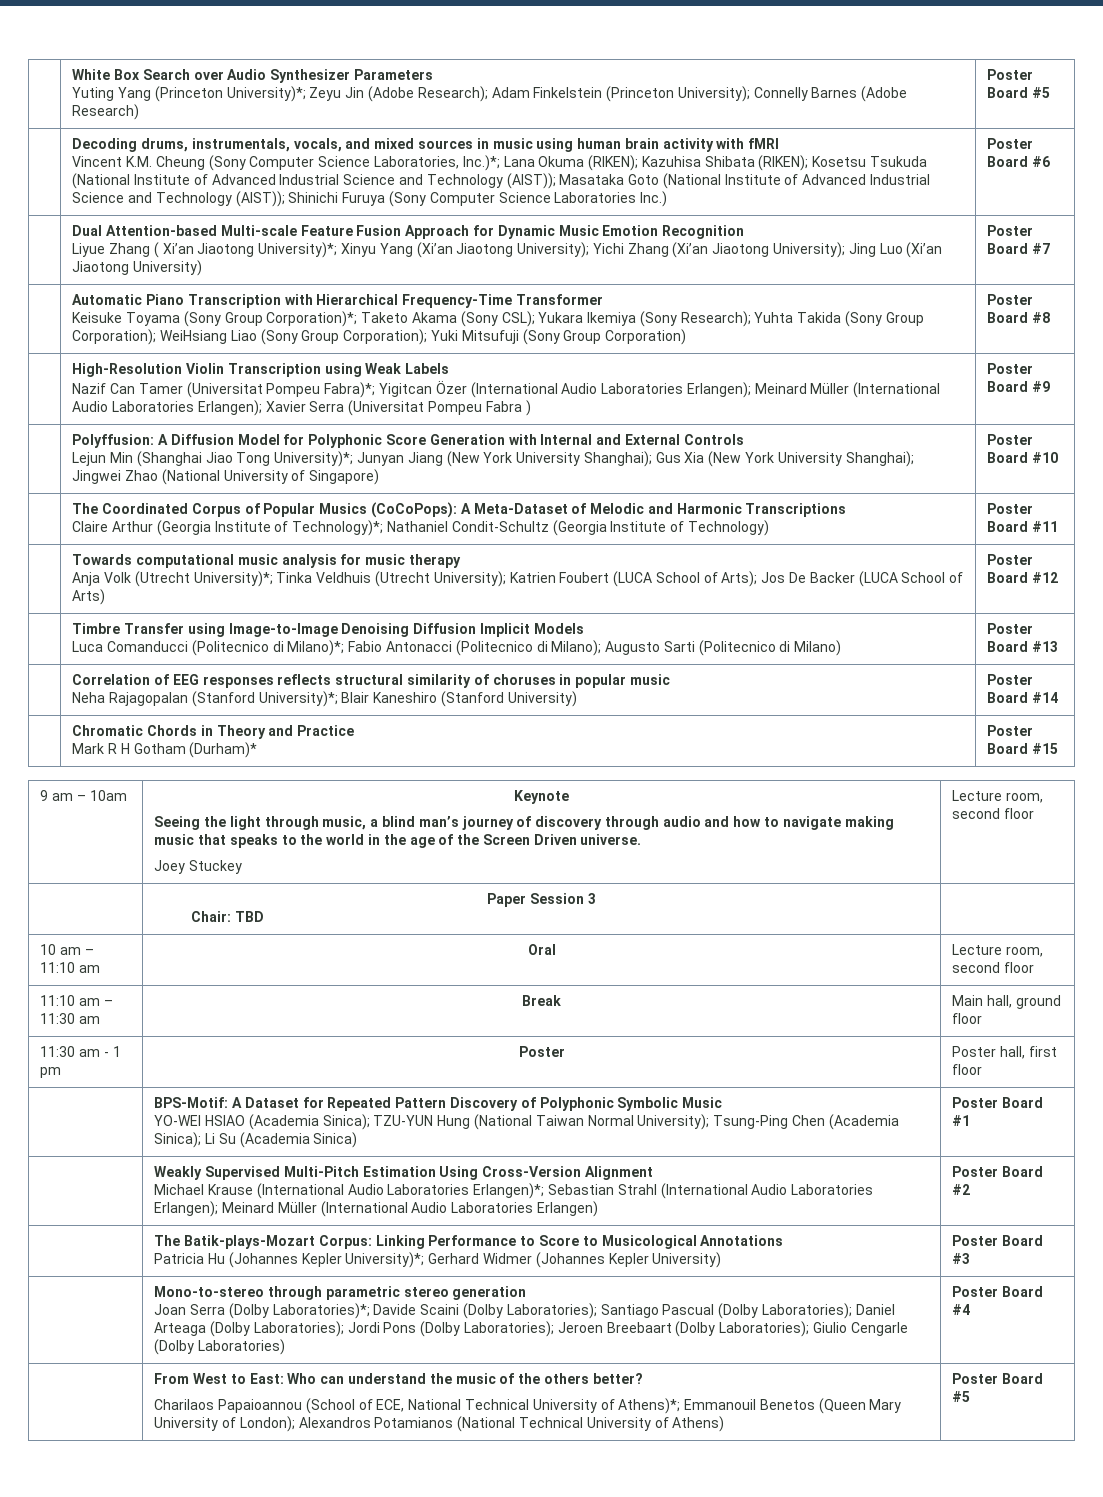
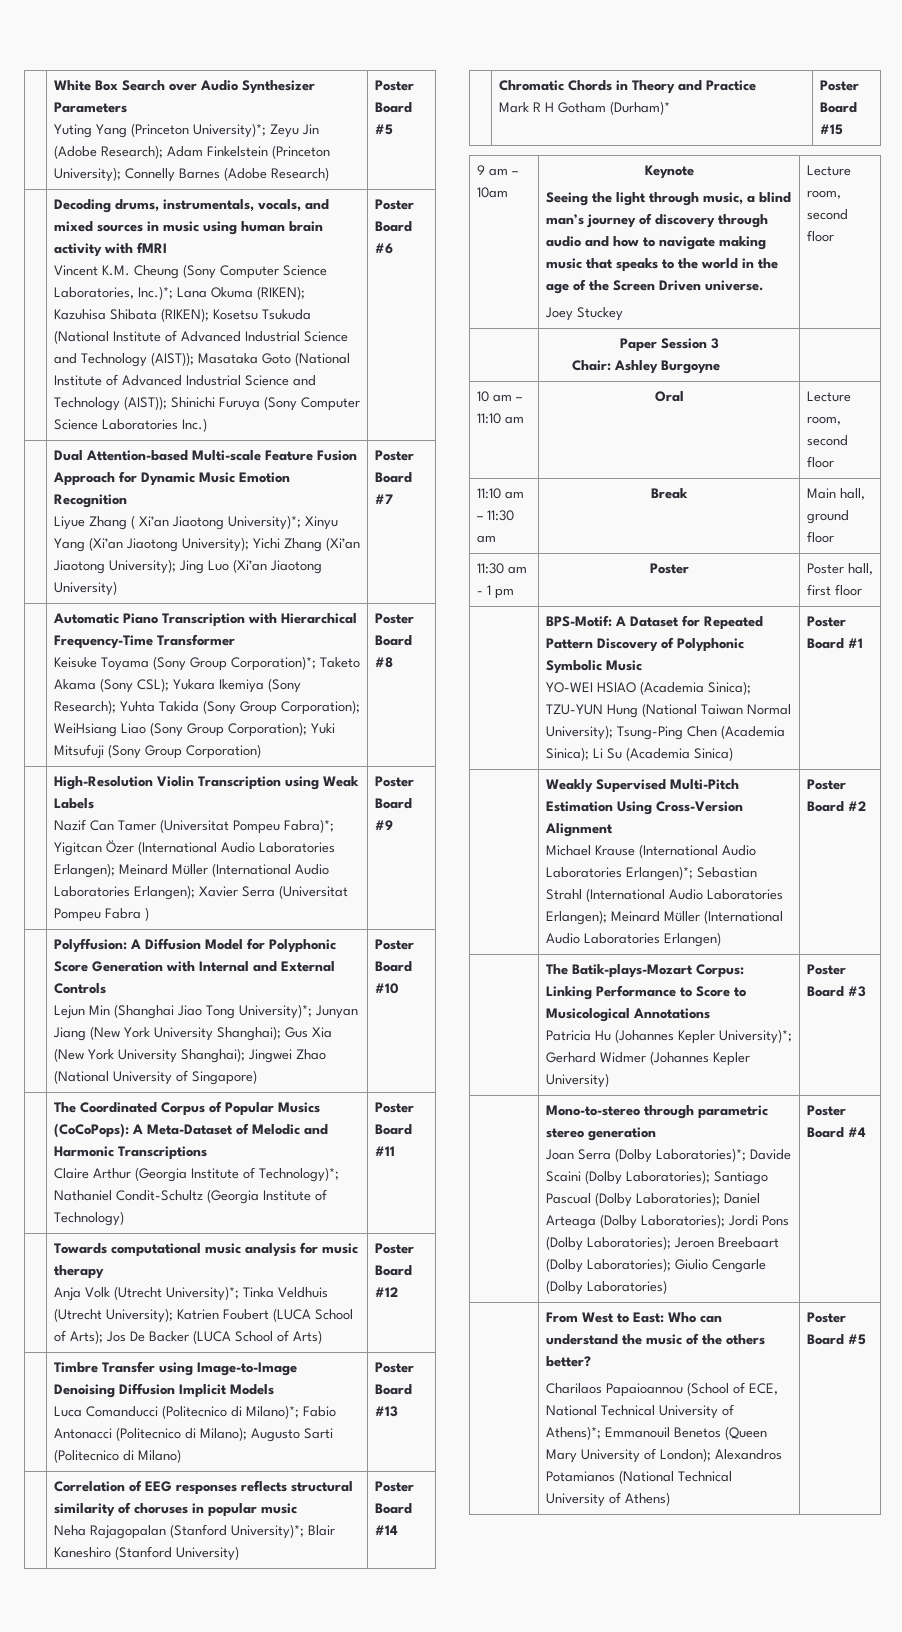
  | Paper Session 3
- Chair: TBD |
+ Chair: Ashley Burgoyne |

